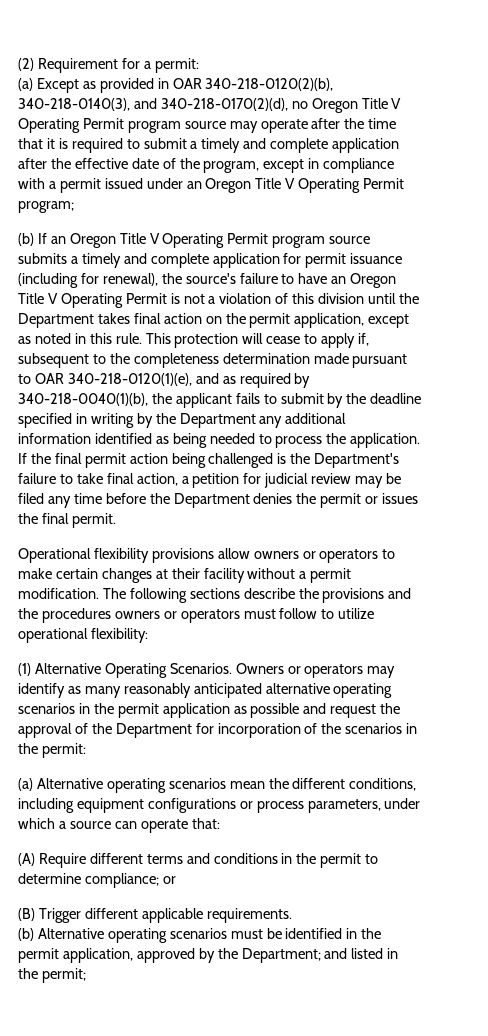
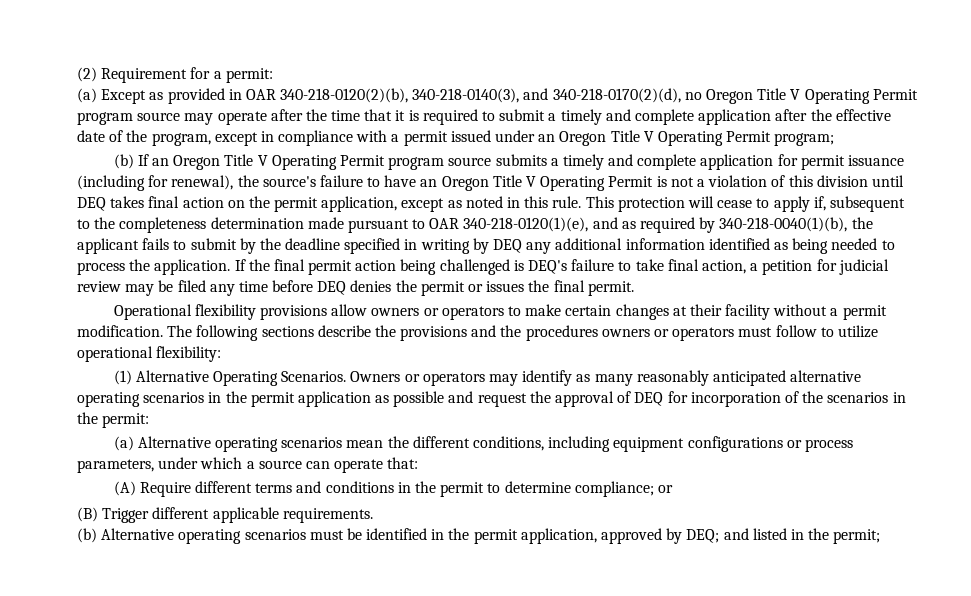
- (b) If an Oregon Title V Operating Permit program source submits a timely and complete application for permit issuance (including for renewal), the source's failure to have an Oregon Title V Operating Permit is not a violation of this division until the Department takes final action on the permit application, except as noted in this rule.
+ (b) If an Oregon Title V Operating Permit program source submits a timely and complete application for permit issuance (including for renewal), the source's failure to have an Oregon Title V Operating Permit is not a violation of this division until DEQ takes final action on the permit application, except as noted in this rule.
- This protection will cease to apply if, subsequent to the completeness determination made pursuant to OAR 340-218-0120(1)(e), and as required by 340-218-0040(1)(b), the applicant fails to submit by the deadline specified in writing by the Department any additional information identified as being needed to process the application.
+ This protection will cease to apply if, subsequent to the completeness determination made pursuant to OAR 340-218-0120(1)(e), and as required by 340-218-0040(1)(b), the applicant fails to submit by the deadline specified in writing by DEQ any additional information identified as being needed to process the application.
- If the final permit action being challenged is the Department's failure to take final action, a petition for judicial review may be filed any time before the Department denies the permit or issues the final permit.
+ If the final permit action being challenged is DEQ's failure to take final action, a petition for judicial review may be filed any time before DEQ denies the permit or issues the final permit.
- Owners or operators may identify as many reasonably anticipated alternative operating scenarios in the permit application as possible and request the approval of the Department for incorporation of the scenarios in the permit:
+ Owners or operators may identify as many reasonably anticipated alternative operating scenarios in the permit application as possible and request the approval of DEQ for incorporation of the scenarios in the permit:
- (b) Alternative operating scenarios must be identified in the permit application, approved by the Department; and listed in the permit;
+ (b) Alternative operating scenarios must be identified in the permit application, approved by DEQ; and listed in the permit;

